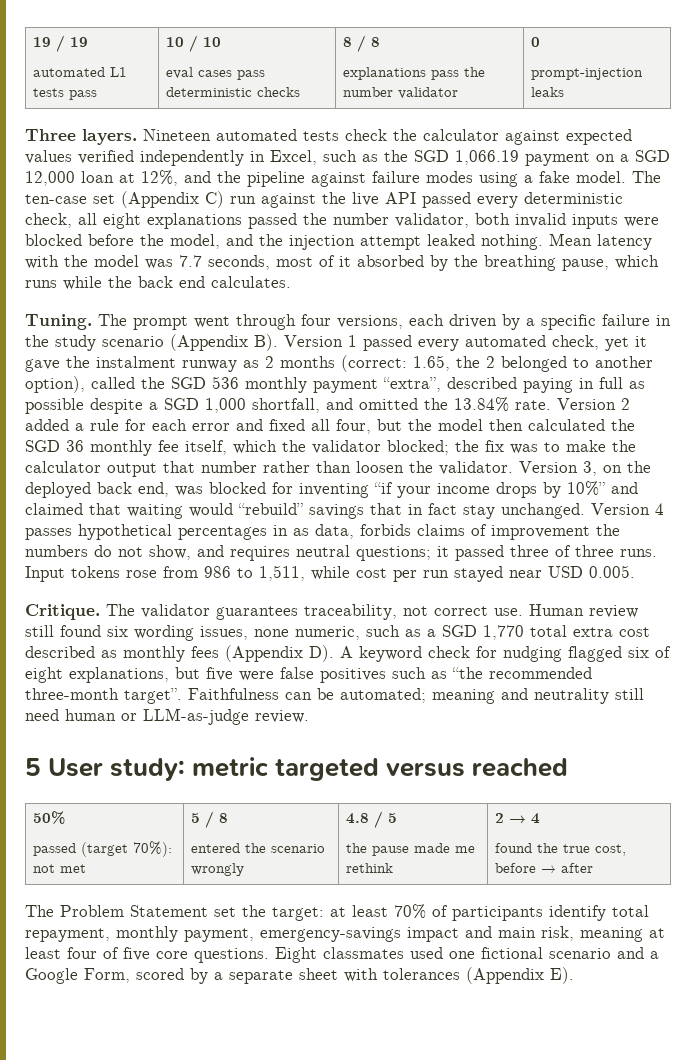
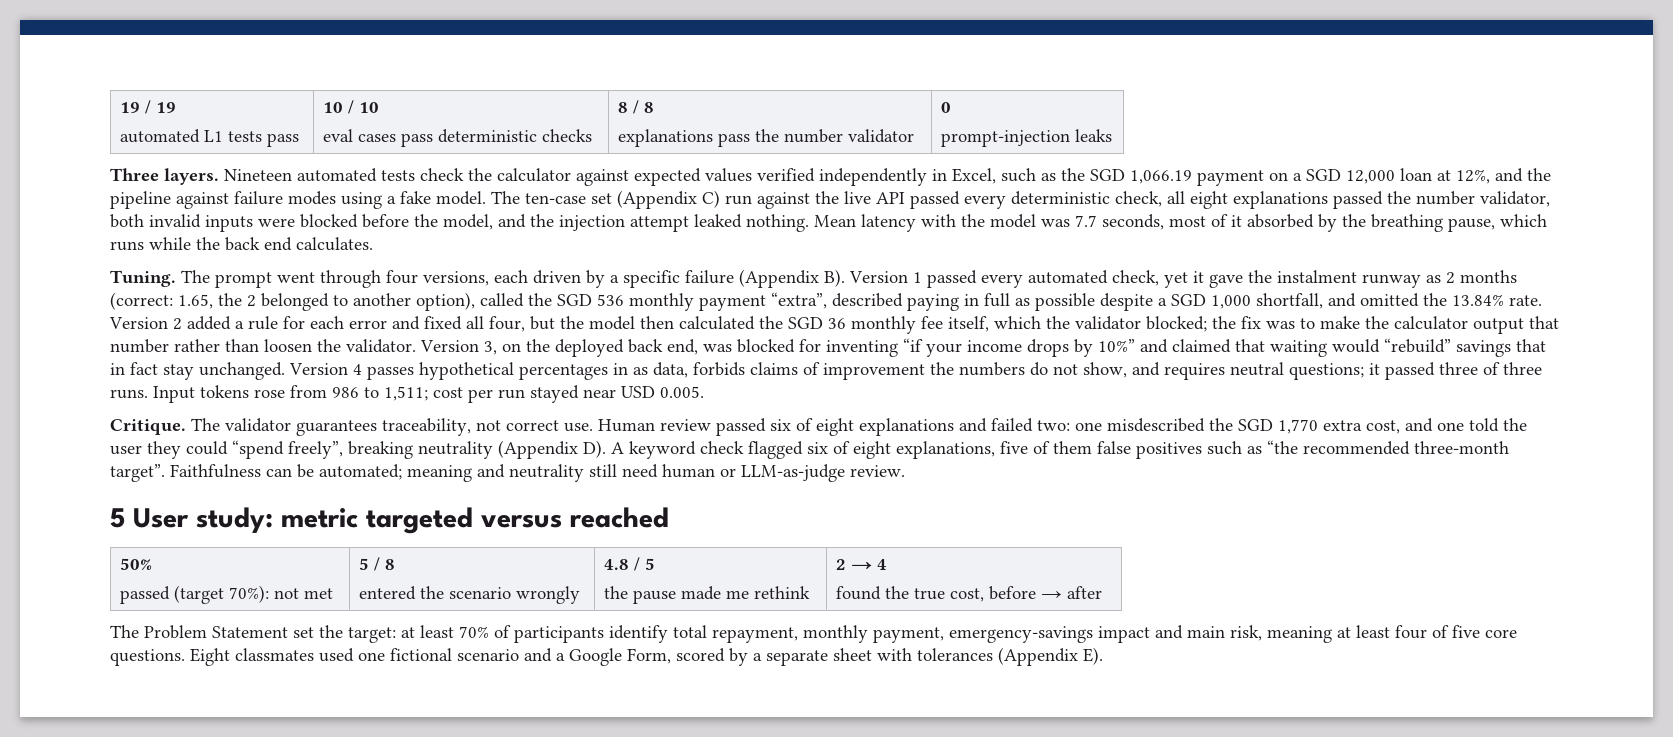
- The prompt went through four versions, each driven by a specific failure in the study scenario (Appendix B). Version 1 passed every automated check, yet it gave the instalment runway as 2 months (correct: 1.65, the 2 belonged to another option), called the SGD 536 monthly payment “extra”, described paying in full as possible despite a SGD 1,000 shortfall, and omitted the 13.84% rate.
+ The prompt went through four versions, each driven by a specific failure (Appendix B). Version 1 passed every automated check, yet it gave the instalment runway as 2 months (correct: 1.65, the 2 belonged to another option), called the SGD 536 monthly payment “extra”, described paying in full as possible despite a SGD 1,000 shortfall, and omitted the 13.84% rate.
- Input tokens rose from 986 to 1,511, while cost per run stayed near USD 0.005.
+ Input tokens rose from 986 to 1,511; cost per run stayed near USD 0.005.
- Human review still found six wording issues, none numeric, such as a SGD 1,770 total extra cost described as monthly fees (Appendix D). A keyword check for nudging flagged six of eight explanations, but five were false positives such as “the recommended three-month target”.
+ Human review passed six of eight explanations and failed two: one misdescribed the SGD 1,770 extra cost, and one told the user they could “spend freely”, breaking neutrality (Appendix D). A keyword check flagged six of eight explanations, five of them false positives such as “the recommended three-month target”.

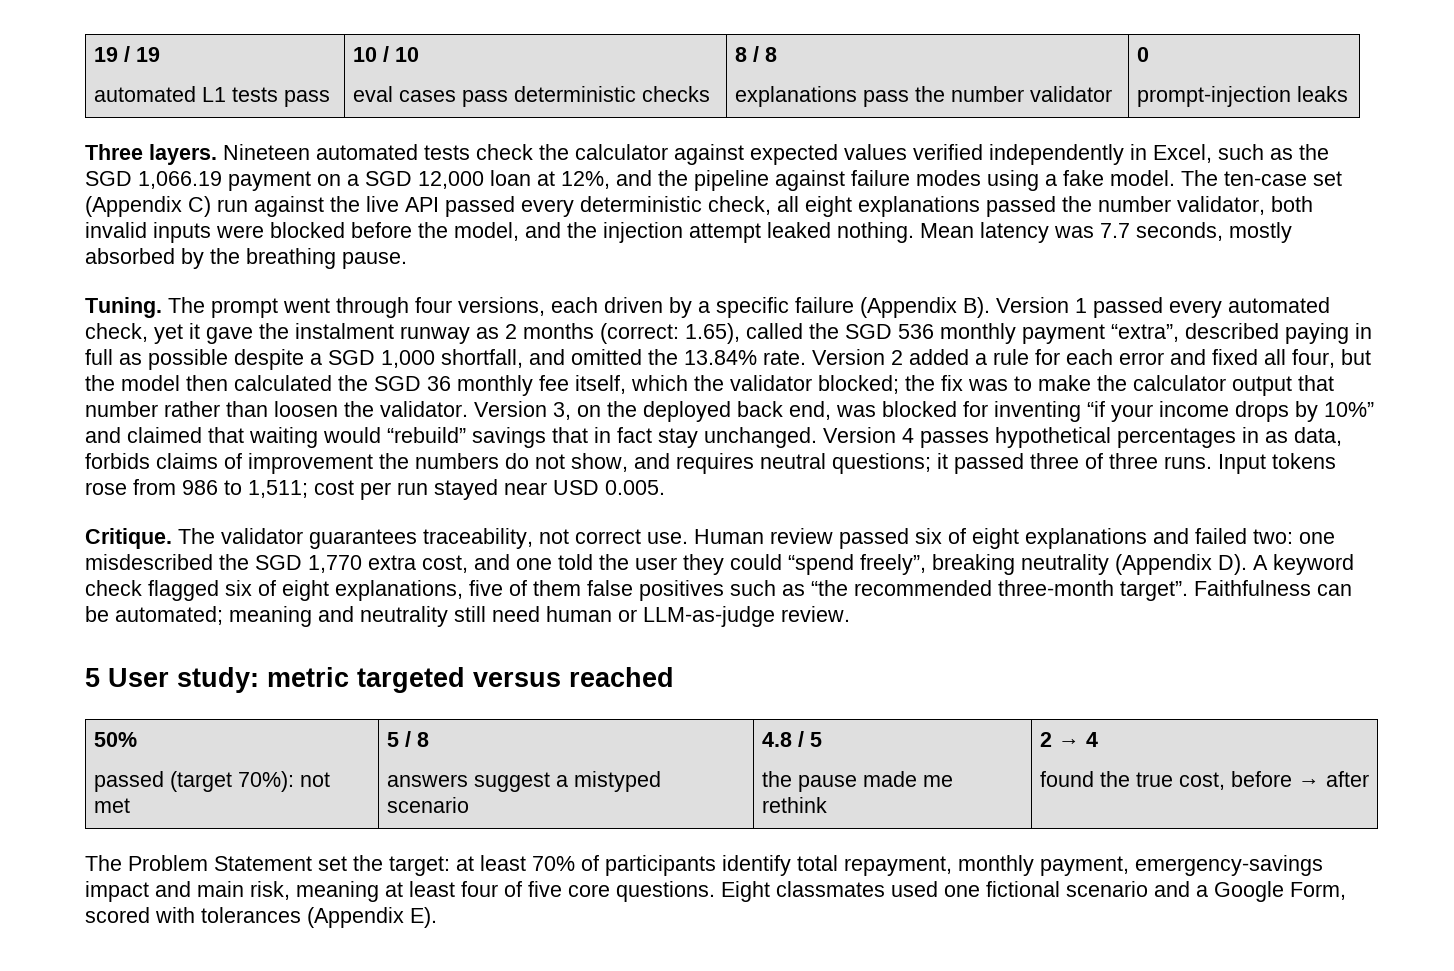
- Mean latency with the model was 7.7 seconds, most of it absorbed by the breathing pause, which runs while the back end calculates.
+ Mean latency was 7.7 seconds, mostly absorbed by the breathing pause.
- The prompt went through four versions, each driven by a specific failure (Appendix B). Version 1 passed every automated check, yet it gave the instalment runway as 2 months (correct: 1.65, the 2 belonged to another option), called the SGD 536 monthly payment “extra”, described paying in full as possible despite a SGD 1,000 shortfall, and omitted the 13.84% rate.
+ The prompt went through four versions, each driven by a specific failure (Appendix B). Version 1 passed every automated check, yet it gave the instalment runway as 2 months (correct: 1.65), called the SGD 536 monthly payment “extra”, described paying in full as possible despite a SGD 1,000 shortfall, and omitted the 13.84% rate.
  50%
  passed (target 70%): not met | 5 / 8
- entered the scenario wrongly | 4.8 / 5
+ answers suggest a mistyped scenario | 4.8 / 5
- Eight classmates used one fictional scenario and a Google Form, scored by a separate sheet with tolerances (Appendix E).
+ Eight classmates used one fictional scenario and a Google Form, scored with tolerances (Appendix E).

